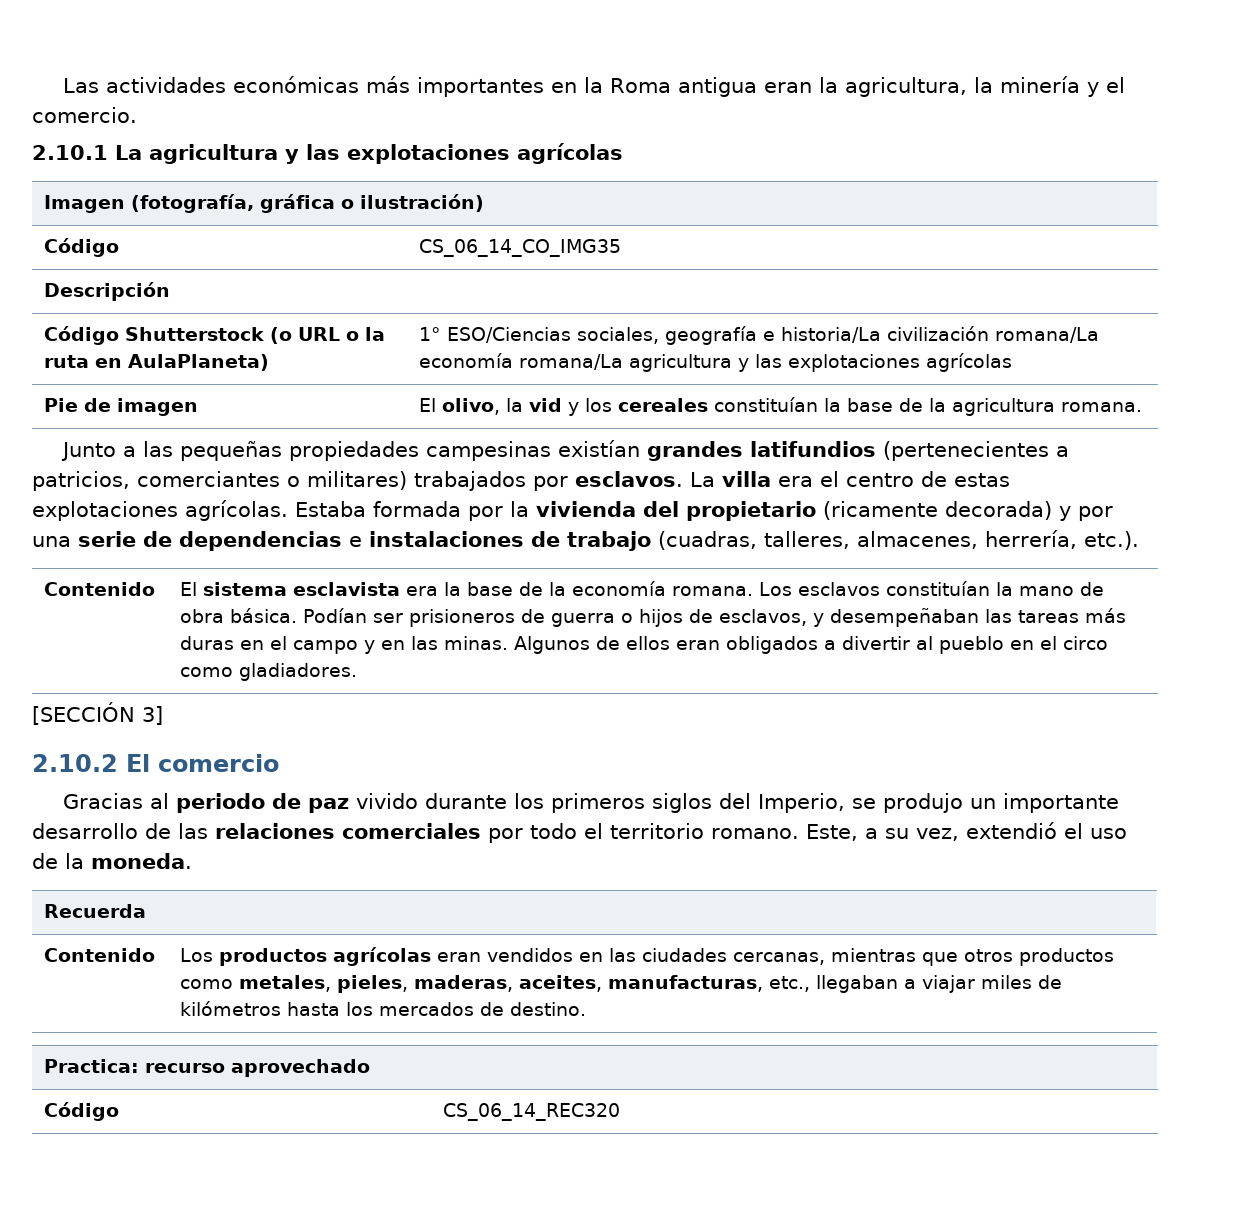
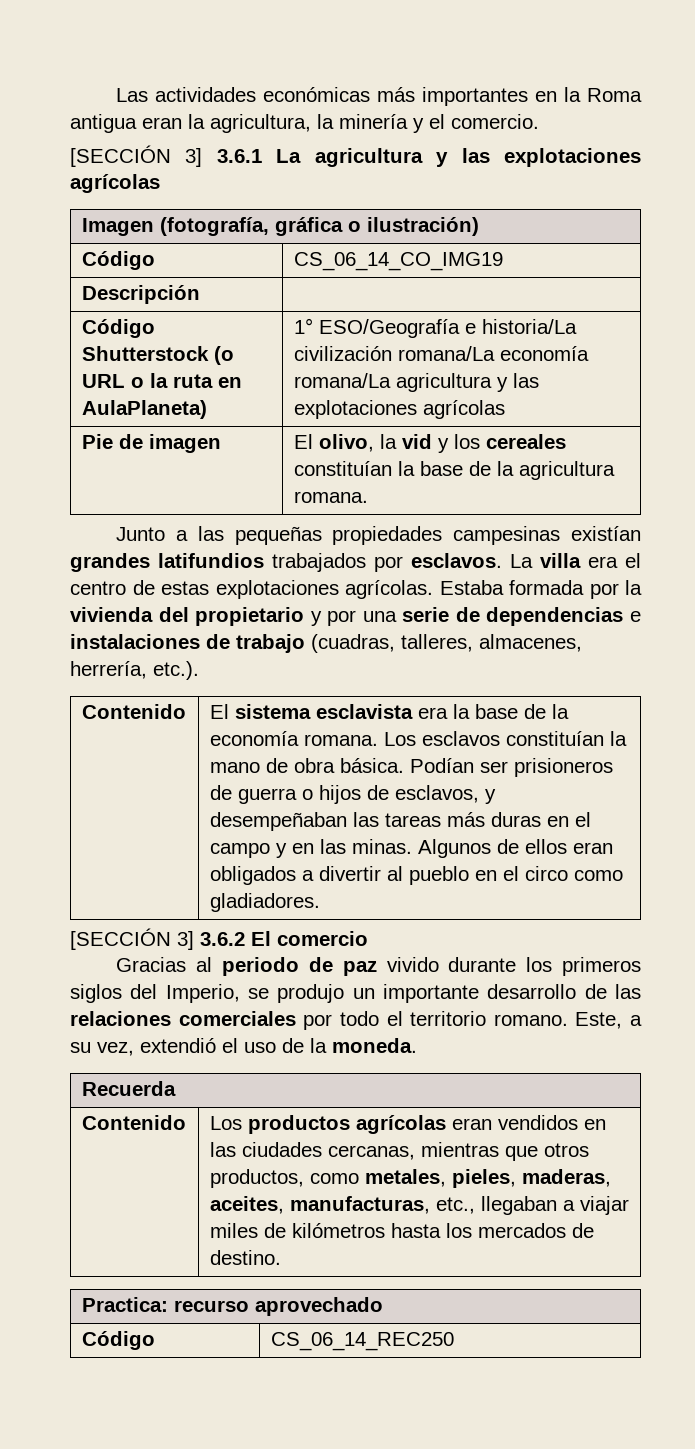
- 2.10.1 La agricultura y las explotaciones agrícolas
+ [SECCIÓN 3] 3.6.1 La agricultura y las explotaciones agrícolas
- Código | CS_06_14_CO_IMG35
+ Código | CS_06_14_CO_IMG19
- Código Shutterstock (o URL o la ruta en AulaPlaneta) | 1° ESO/Ciencias sociales, geografía e historia/La civilización romana/La economía romana/La agricultura y las explotaciones agrícolas
+ Código Shutterstock (o URL o la ruta en AulaPlaneta) | 1° ESO/Geografía e historia/La civilización romana/La economía romana/La agricultura y las explotaciones agrícolas
- Junto a las pequeñas propiedades campesinas existían grandes latifundios (pertenecientes a patricios, comerciantes o militares) trabajados por esclavos.
+ Junto a las pequeñas propiedades campesinas existían grandes latifundios trabajados por esclavos.
- Estaba formada por la vivienda del propietario (ricamente decorada) y por una serie de dependencias e instalaciones de trabajo (cuadras, talleres, almacenes, herrería, etc.).
+ Estaba formada por la vivienda del propietario y por una serie de dependencias e instalaciones de trabajo (cuadras, talleres, almacenes, herrería, etc.).
- [SECCIÓN 3]
- 2.10.2 El comercio
+ [SECCIÓN 3] 3.6.2 El comercio
- Contenido | Los productos agrícolas eran vendidos en las ciudades cercanas, mientras que otros productos como metales, pieles, maderas, aceites, manufacturas, etc., llegaban a viajar miles de kilómetros hasta los mercados de destino.
+ Contenido | Los productos agrícolas eran vendidos en las ciudades cercanas, mientras que otros productos, como metales, pieles, maderas, aceites, manufacturas, etc., llegaban a viajar miles de kilómetros hasta los mercados de destino.
- Código | CS_06_14_REC320
+ Código | CS_06_14_REC250

